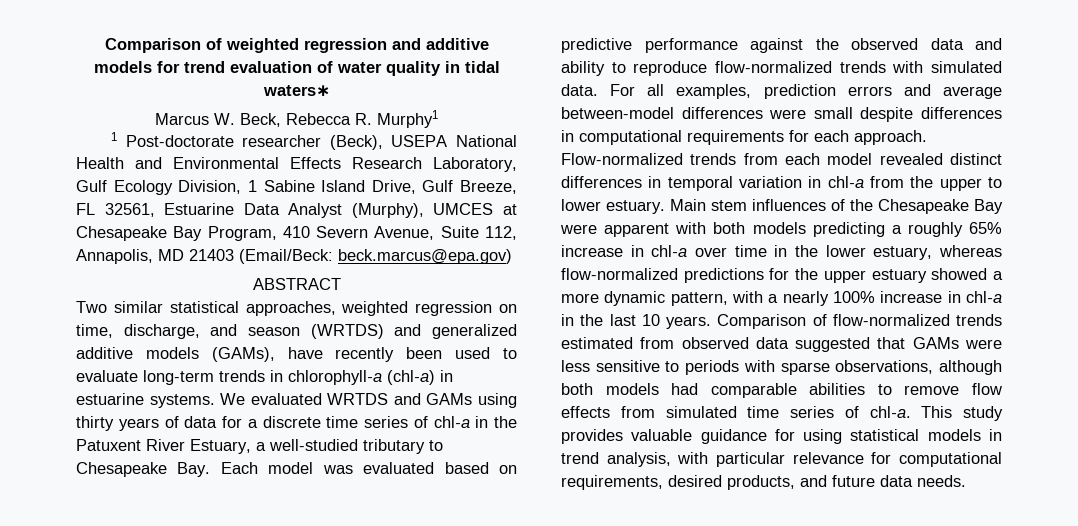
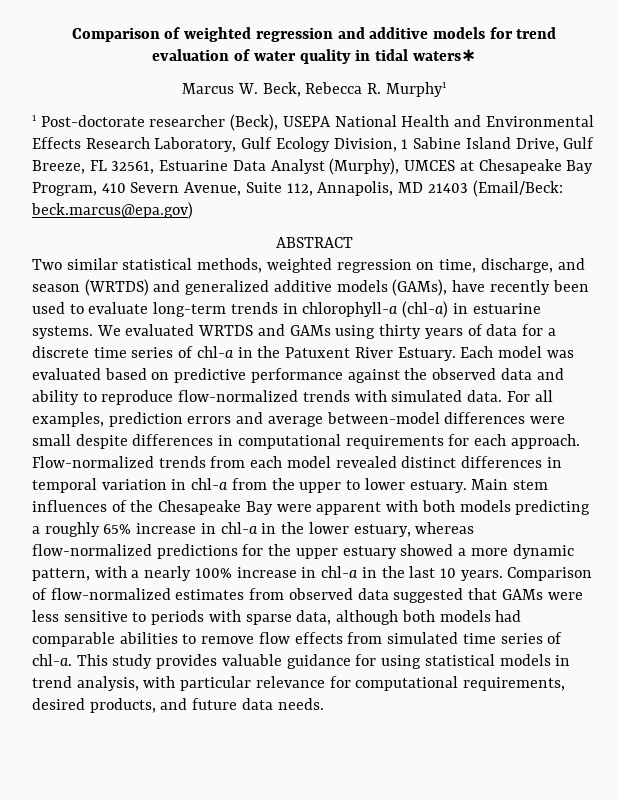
- Two similar statistical approaches, weighted regression on time, discharge, and season (WRTDS) and generalized additive models (GAMs), have recently been used to evaluate long-term trends in chlorophyll-a (chl-a) in estuarine systems.
+ Two similar statistical methods, weighted regression on time, discharge, and season (WRTDS) and generalized additive models (GAMs), have recently been used to evaluate long-term trends in chlorophyll-a (chl-a) in estuarine systems.
- We evaluated WRTDS and GAMs using thirty years of data for a discrete time series of chl-a in the Patuxent River Estuary, a well-studied tributary to Chesapeake Bay. Each model was evaluated based on predictive performance against the observed data and ability to reproduce flow-normalized trends with simulated data.
+ We evaluated WRTDS and GAMs using thirty years of data for a discrete time series of chl-a in the Patuxent River Estuary. Each model was evaluated based on predictive performance against the observed data and ability to reproduce flow-normalized trends with simulated data.
- Main stem influences of the Chesapeake Bay were apparent with both models predicting a roughly 65% increase in chl-a over time in the lower estuary, whereas flow-normalized predictions for the upper estuary showed a more dynamic pattern, with a nearly 100% increase in chl-a in the last 10 years.
+ Main stem influences of the Chesapeake Bay were apparent with both models predicting a roughly 65% increase in chl-a in the lower estuary, whereas flow-normalized predictions for the upper estuary showed a more dynamic pattern, with a nearly 100% increase in chl-a in the last 10 years.
- Comparison of flow-normalized trends estimated from observed data suggested that GAMs were less sensitive to periods with sparse observations, although both models had comparable abilities to remove flow effects from simulated time series of chl-a.
+ Comparison of flow-normalized estimates from observed data suggested that GAMs were less sensitive to periods with sparse data, although both models had comparable abilities to remove flow effects from simulated time series of chl-a.

